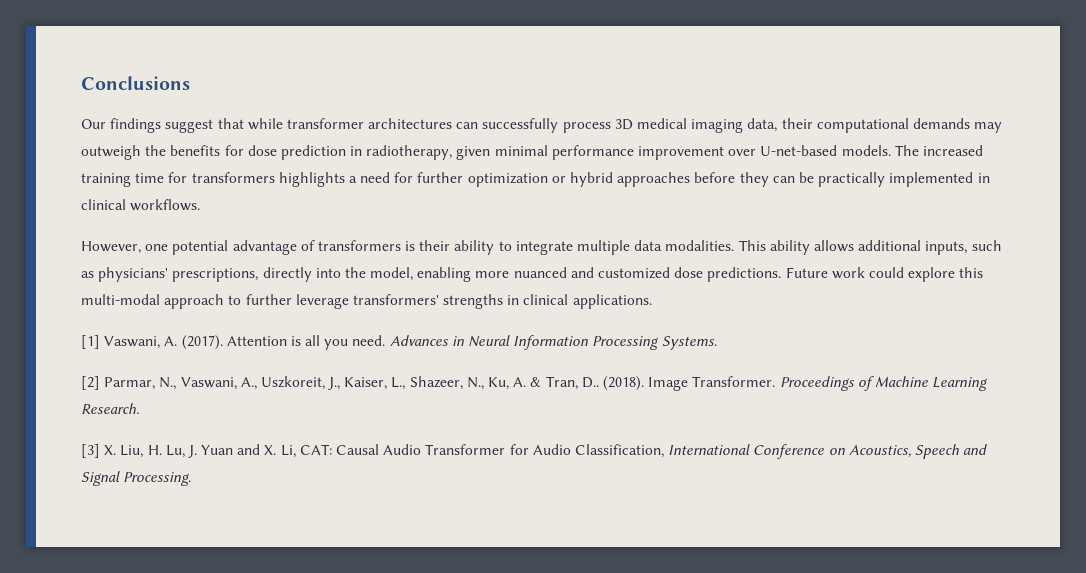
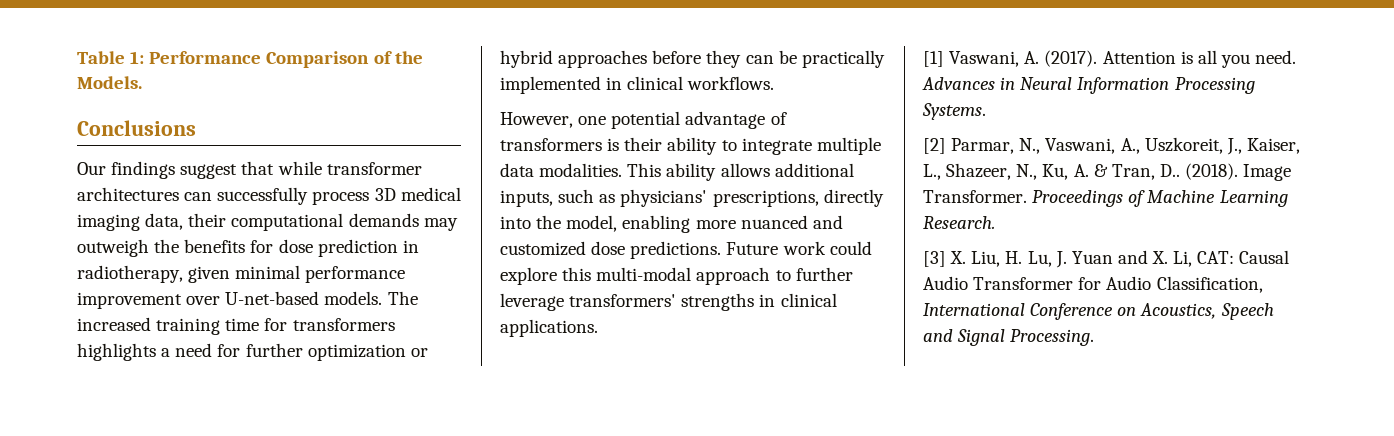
+ Table 1: Performance Comparison of the Models.

